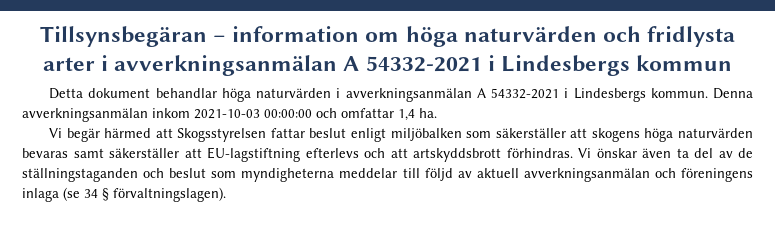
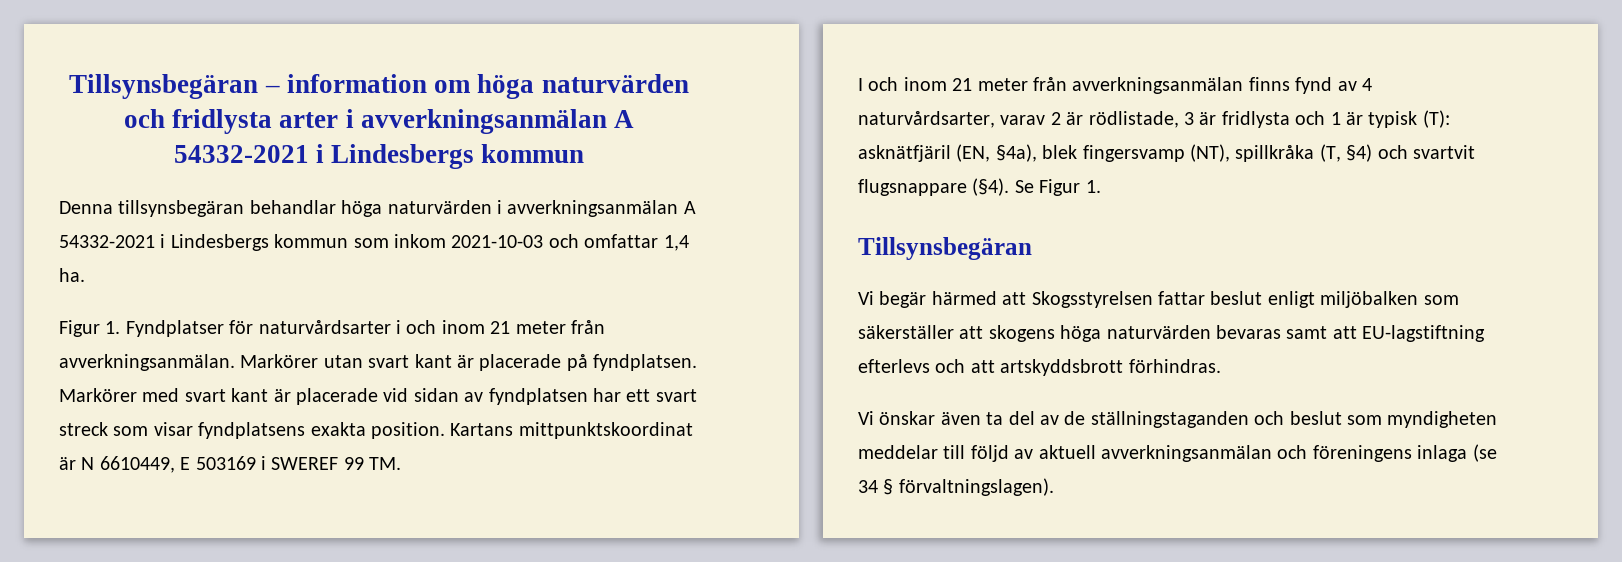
- Detta dokument behandlar höga naturvärden i avverkningsanmälan A 54332-2021 i Lindesbergs kommun. Denna avverkningsanmälan inkom 2021-10-03 00:00:00 och omfattar 1,4 ha.
+ Denna tillsynsbegäran behandlar höga naturvärden i avverkningsanmälan A 54332-2021 i Lindesbergs kommun som inkom 2021-10-03 och omfattar 1,4 ha.
+ Figur 1. Fyndplatser för naturvårdsarter i och inom 21 meter från avverkningsanmälan. Markörer utan svart kant är placerade på fyndplatsen. Markörer med svart kant är placerade vid sidan av fyndplatsen har ett svart streck som visar fyndplatsens exakta position. Kartans mittpunktskoordinat är N 6610449, E 503169 i SWEREF 99 TM.
+ I och inom 21 meter från avverkningsanmälan finns fynd av 4 naturvårdsarter, varav 2 är rödlistade, 3 är fridlysta och 1 är typisk (T): asknätfjäril (EN, §4a), blek fingersvamp (NT), spillkråka (T, §4) och svartvit flugsnappare (§4). Se Figur 1.
+ Tillsynsbegäran
- Vi begär härmed att Skogsstyrelsen fattar beslut enligt miljöbalken som säkerställer att skogens höga naturvärden bevaras samt säkerställer att EU-lagstiftning efterlevs och att artskyddsbrott förhindras. Vi önskar även ta del av de ställningstaganden och beslut som myndigheterna meddelar till följd av aktuell avverkningsanmälan och föreningens inlaga (se 34 § förvaltningslagen).
+ Vi begär härmed att Skogsstyrelsen fattar beslut enligt miljöbalken som säkerställer att skogens höga naturvärden bevaras samt att EU-lagstiftning efterlevs och att artskyddsbrott förhindras.
+ Vi önskar även ta del av de ställningstaganden och beslut som myndigheten meddelar till följd av aktuell avverkningsanmälan och föreningens inlaga (se 34 § förvaltningslagen).

